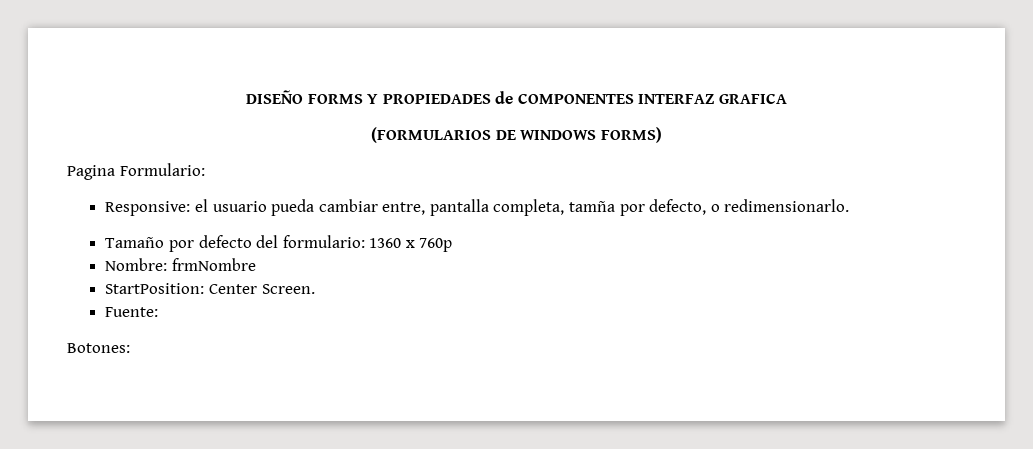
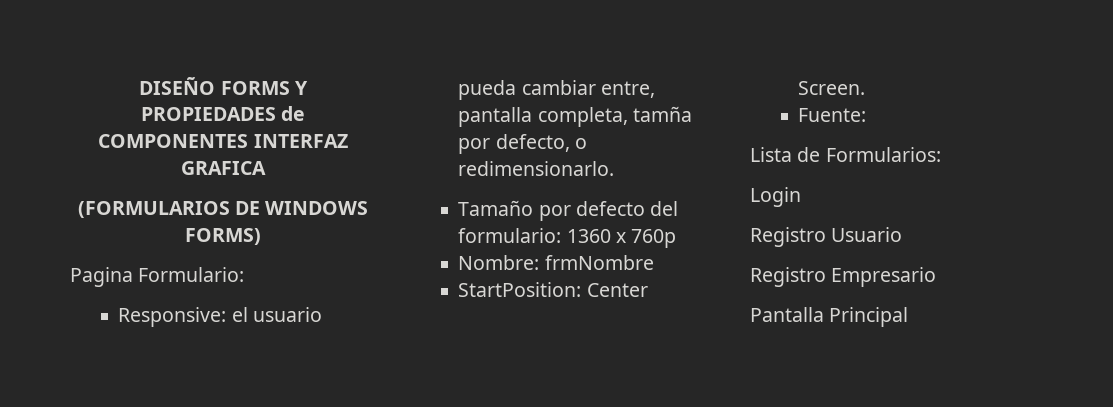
- Botones:
+ Lista de Formularios:
+ Login
+ Registro Usuario
+ Registro Empresario
+ Pantalla Principal

